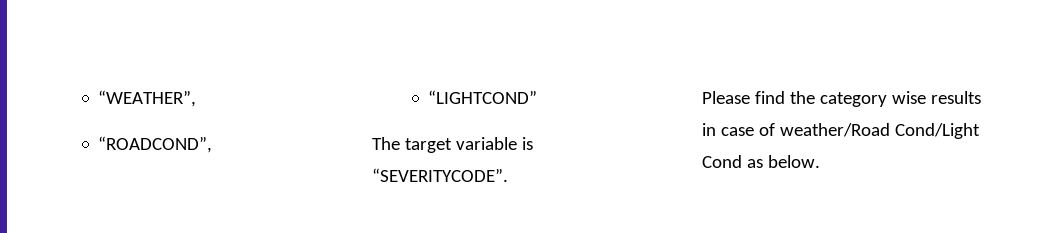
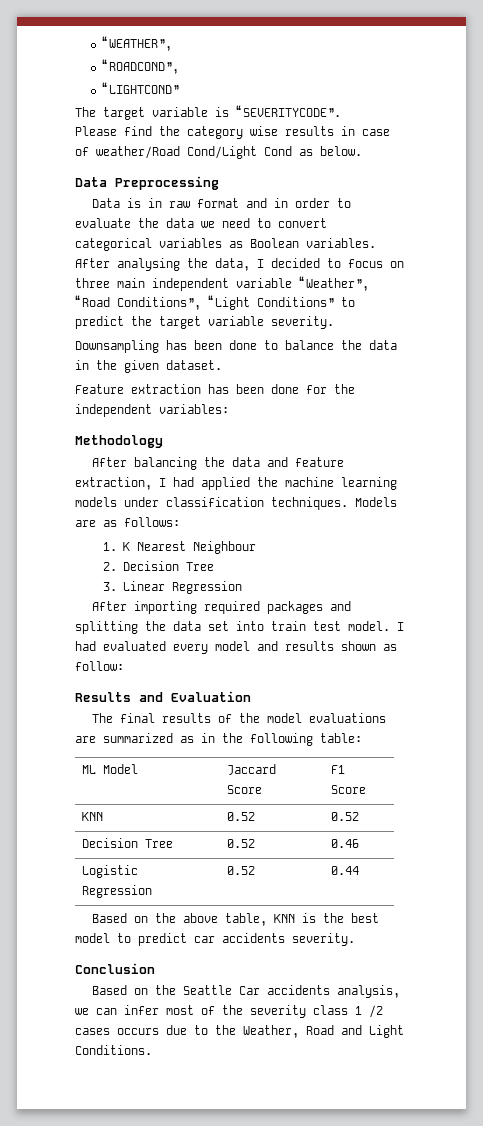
+ Data Preprocessing
+ Data is in raw format and in order to evaluate the data we need to convert categorical variables as Boolean variables. After analysing the data, I decided to focus on three main independent variable “Weather”, “Road Conditions”, “Light Conditions” to predict the target variable severity.
+ Downsampling has been done to balance the data in the given dataset.
+ Feature extraction has been done for the independent variables:
+ Methodology
+ After balancing the data and feature extraction, I had applied the machine learning models under classification techniques. Models are as follows:
+ 1. K Nearest Neighbour
+ 2. Decision Tree
+ 3. Linear Regression
+ After importing required packages and splitting the data set into train test model. I had evaluated every model and results shown as follow:
+ Results and Evaluation
+ The final results of the model evaluations are summarized as in the following table:
+ ML Model | Jaccard Score | F1 Score
+ KNN | 0.52 | 0.52
+ Decision Tree | 0.52 | 0.46
+ Logistic Regression | 0.52 | 0.44
+ Based on the above table, KNN is the best model to predict car accidents severity.
+ Conclusion
+ Based on the Seattle Car accidents analysis, we can infer most of the severity class 1 /2 cases occurs due to the Weather, Road and Light Conditions.

